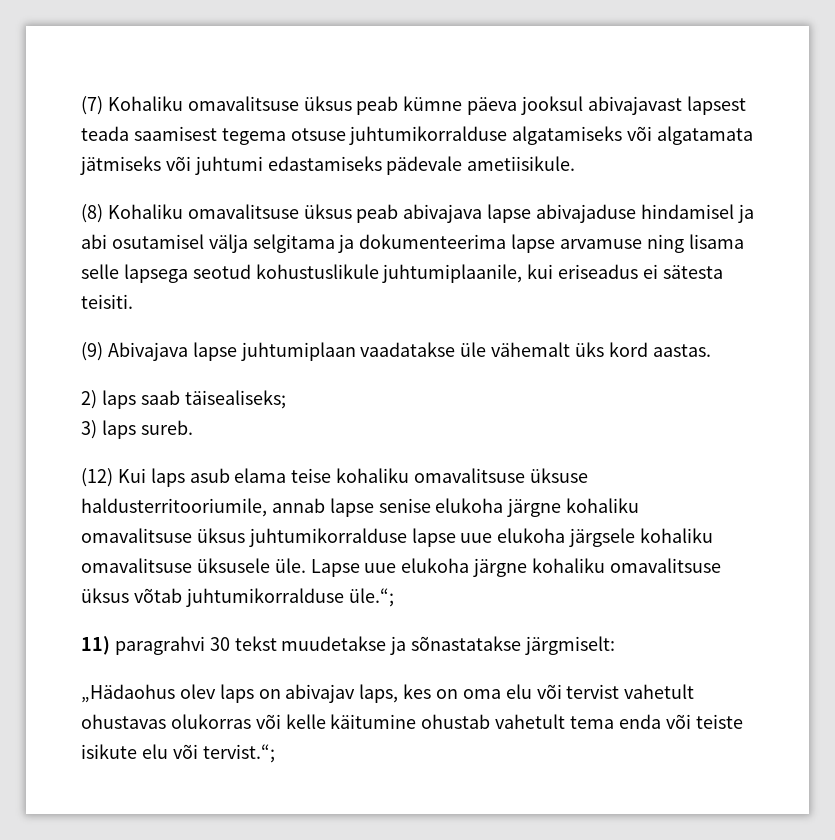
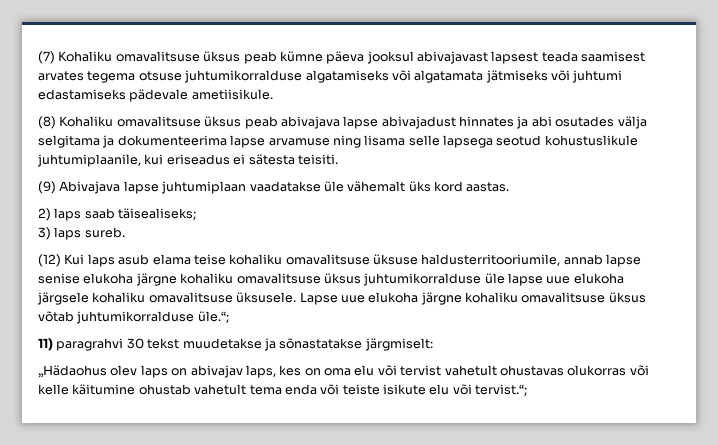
- (7) Kohaliku omavalitsuse üksus peab kümne päeva jooksul abivajavast lapsest teada saamisest tegema otsuse juhtumikorralduse algatamiseks või algatamata jätmiseks või juhtumi edastamiseks pädevale ametiisikule.
+ (7) Kohaliku omavalitsuse üksus peab kümne päeva jooksul abivajavast lapsest teada saamisest arvates tegema otsuse juhtumikorralduse algatamiseks või algatamata jätmiseks või juhtumi edastamiseks pädevale ametiisikule.
- (8) Kohaliku omavalitsuse üksus peab abivajava lapse abivajaduse hindamisel ja abi osutamisel välja selgitama ja dokumenteerima lapse arvamuse ning lisama selle lapsega seotud kohustuslikule juhtumiplaanile, kui eriseadus ei sätesta teisiti.
+ (8) Kohaliku omavalitsuse üksus peab abivajava lapse abivajadust hinnates ja abi osutades välja selgitama ja dokumenteerima lapse arvamuse ning lisama selle lapsega seotud kohustuslikule juhtumiplaanile, kui eriseadus ei sätesta teisiti.
- (12) Kui laps asub elama teise kohaliku omavalitsuse üksuse haldusterritooriumile, annab lapse senise elukoha järgne kohaliku omavalitsuse üksus juhtumikorralduse lapse uue elukoha järgsele kohaliku omavalitsuse üksusele üle.
+ (12) Kui laps asub elama teise kohaliku omavalitsuse üksuse haldusterritooriumile, annab lapse senise elukoha järgne kohaliku omavalitsuse üksus juhtumikorralduse üle lapse uue elukoha järgsele kohaliku omavalitsuse üksusele.

